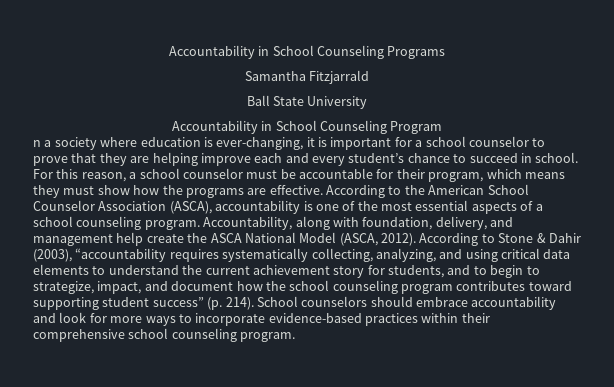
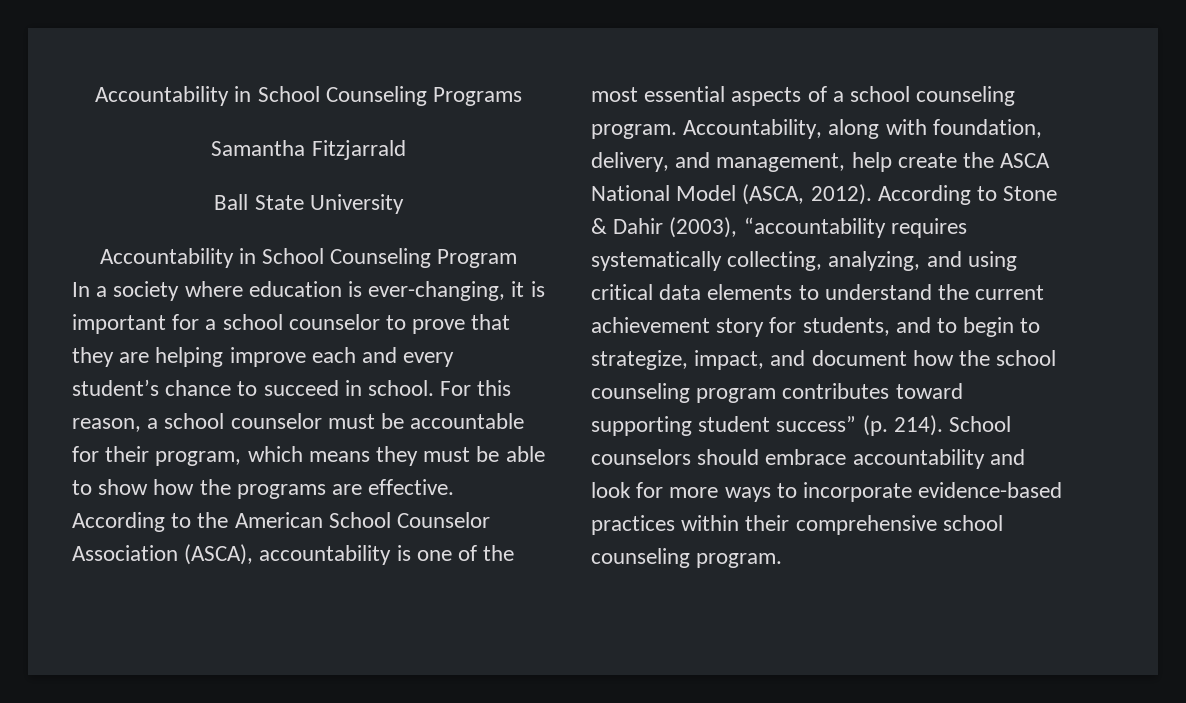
- n a society where education is ever-changing, it is important for a school counselor to prove that they are helping improve each and every student’s chance to succeed in school.
+ In a society where education is ever-changing, it is important for a school counselor to prove that they are helping improve each and every student’s chance to succeed in school.
- For this reason, a school counselor must be accountable for their program, which means they must show how the programs are effective.
+ For this reason, a school counselor must be accountable for their program, which means they must be able to show how the programs are effective.
- Accountability, along with foundation, delivery, and management help create the ASCA National Model (ASCA, 2012).
+ Accountability, along with foundation, delivery, and management, help create the ASCA National Model (ASCA, 2012).

